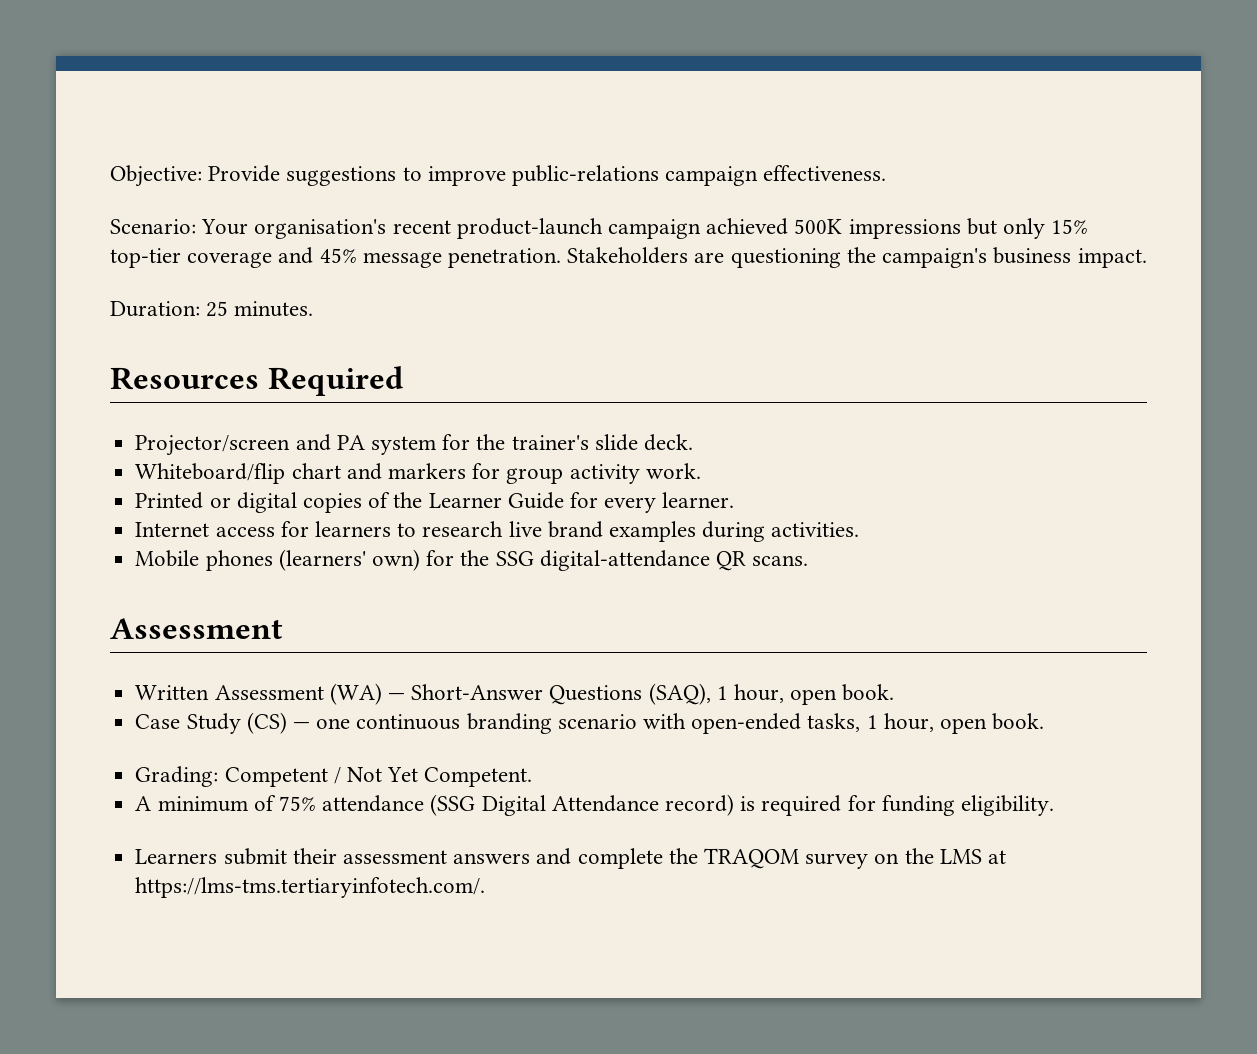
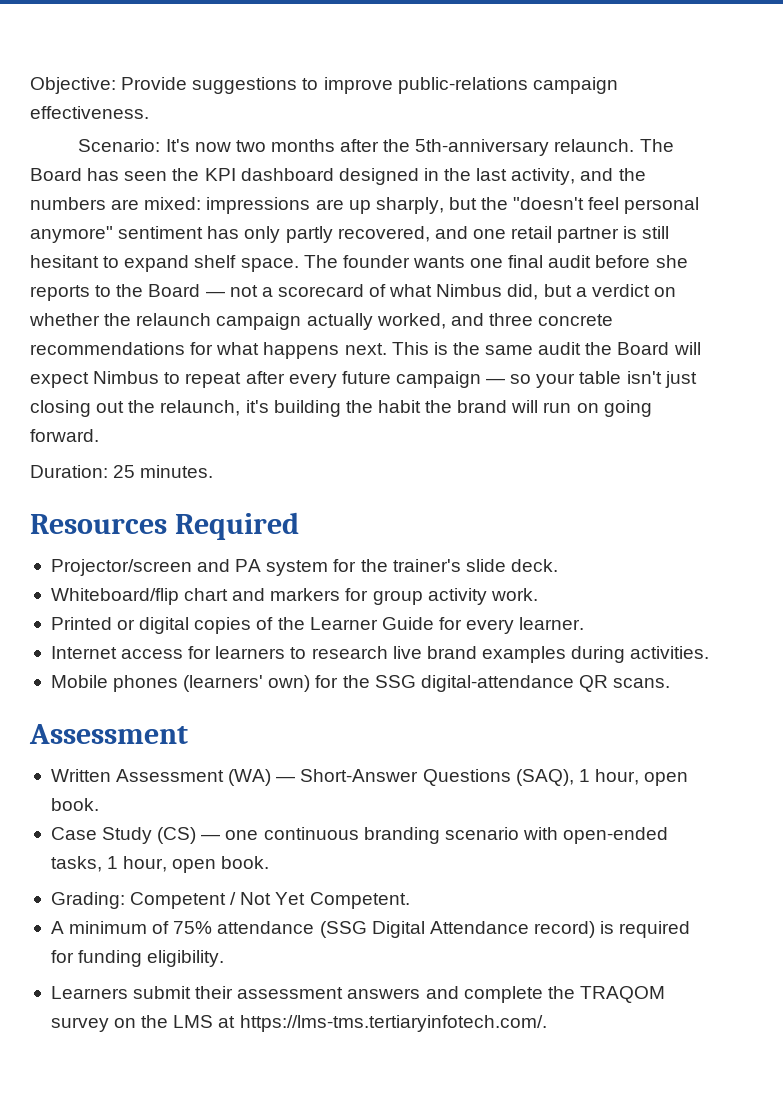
- Scenario: Your organisation's recent product-launch campaign achieved 500K impressions but only 15% top-tier coverage and 45% message penetration. Stakeholders are questioning the campaign's business impact.
+ Scenario: It's now two months after the 5th-anniversary relaunch. The Board has seen the KPI dashboard designed in the last activity, and the numbers are mixed: impressions are up sharply, but the "doesn't feel personal anymore" sentiment has only partly recovered, and one retail partner is still hesitant to expand shelf space. The founder wants one final audit before she reports to the Board — not a scorecard of what Nimbus did, but a verdict on whether the relaunch campaign actually worked, and three concrete recommendations for what happens next. This is the same audit the Board will expect Nimbus to repeat after every future campaign — so your table isn't just closing out the relaunch, it's building the habit the brand will run on going forward.

